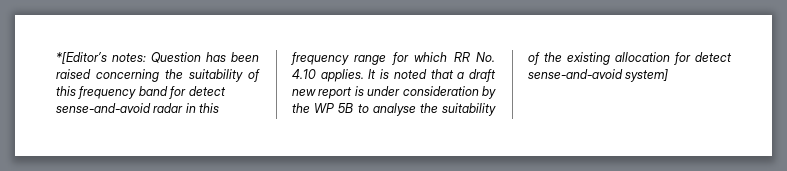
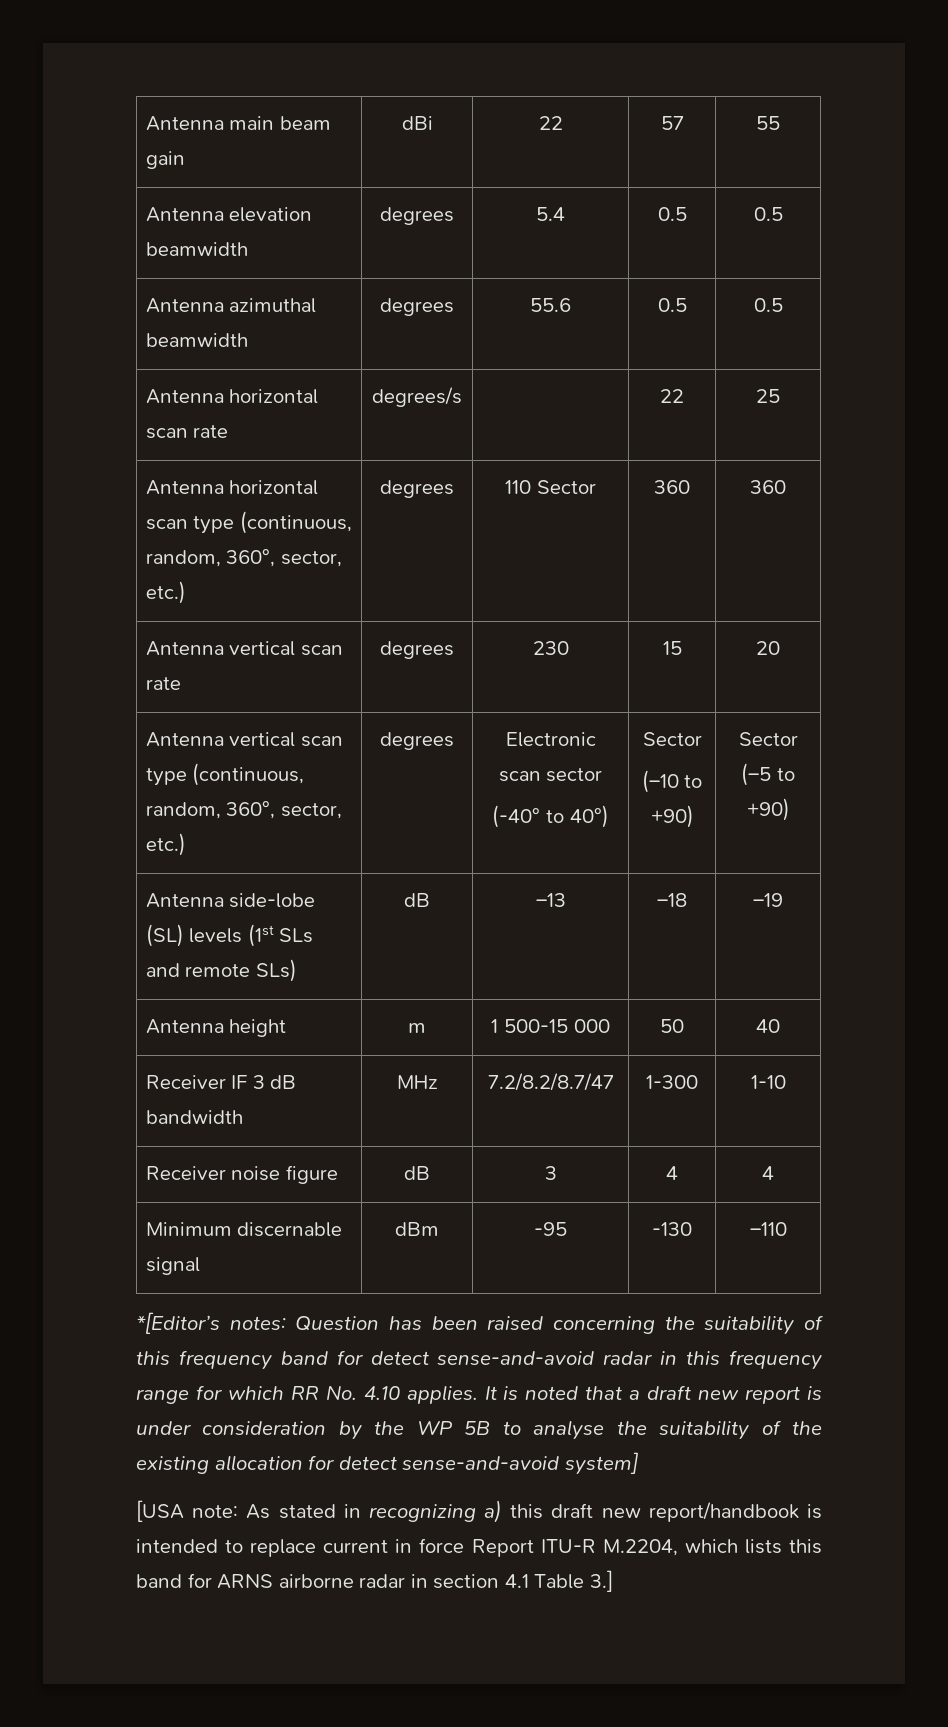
+ Antenna main beam gain | dBi | 22 | 57 | 55
+ Antenna elevation beamwidth | degrees | 5.4 | 0.5 | 0.5
+ Antenna azimuthal beamwidth | degrees | 55.6 | 0.5 | 0.5
+ Antenna horizontal scan rate | degrees/s | | 22 | 25
+ Antenna horizontal scan type (continuous, random, 360°, sector, etc.) | degrees | 110 Sector | 360 | 360
+ Antenna vertical scan rate | degrees | 230 | 15 | 20
+ Antenna vertical scan type (continuous, random, 360°, sector, etc.) | degrees | Electronic scan sector
+ (-40° to 40°) | Sector
+ (–10 to +90) | Sector (–5 to +90)
+ Antenna side-lobe (SL) levels (1st SLs and remote SLs) | dB | –13 | –18 | –19
+ Antenna height | m | 1 500-15 000 | 50 | 40
+ Receiver IF 3 dB bandwidth | MHz | 7.2/8.2/8.7/47 | 1-300 | 1-10
+ Receiver noise figure | dB | 3 | 4 | 4
+ Minimum discernable signal | dBm | -95 | -130 | –110
+ [USA note: As stated in recognizing a) this draft new report/handbook is intended to replace current in force Report ITU-R M.2204, which lists this band for ARNS airborne radar in section 4.1 Table 3.]

